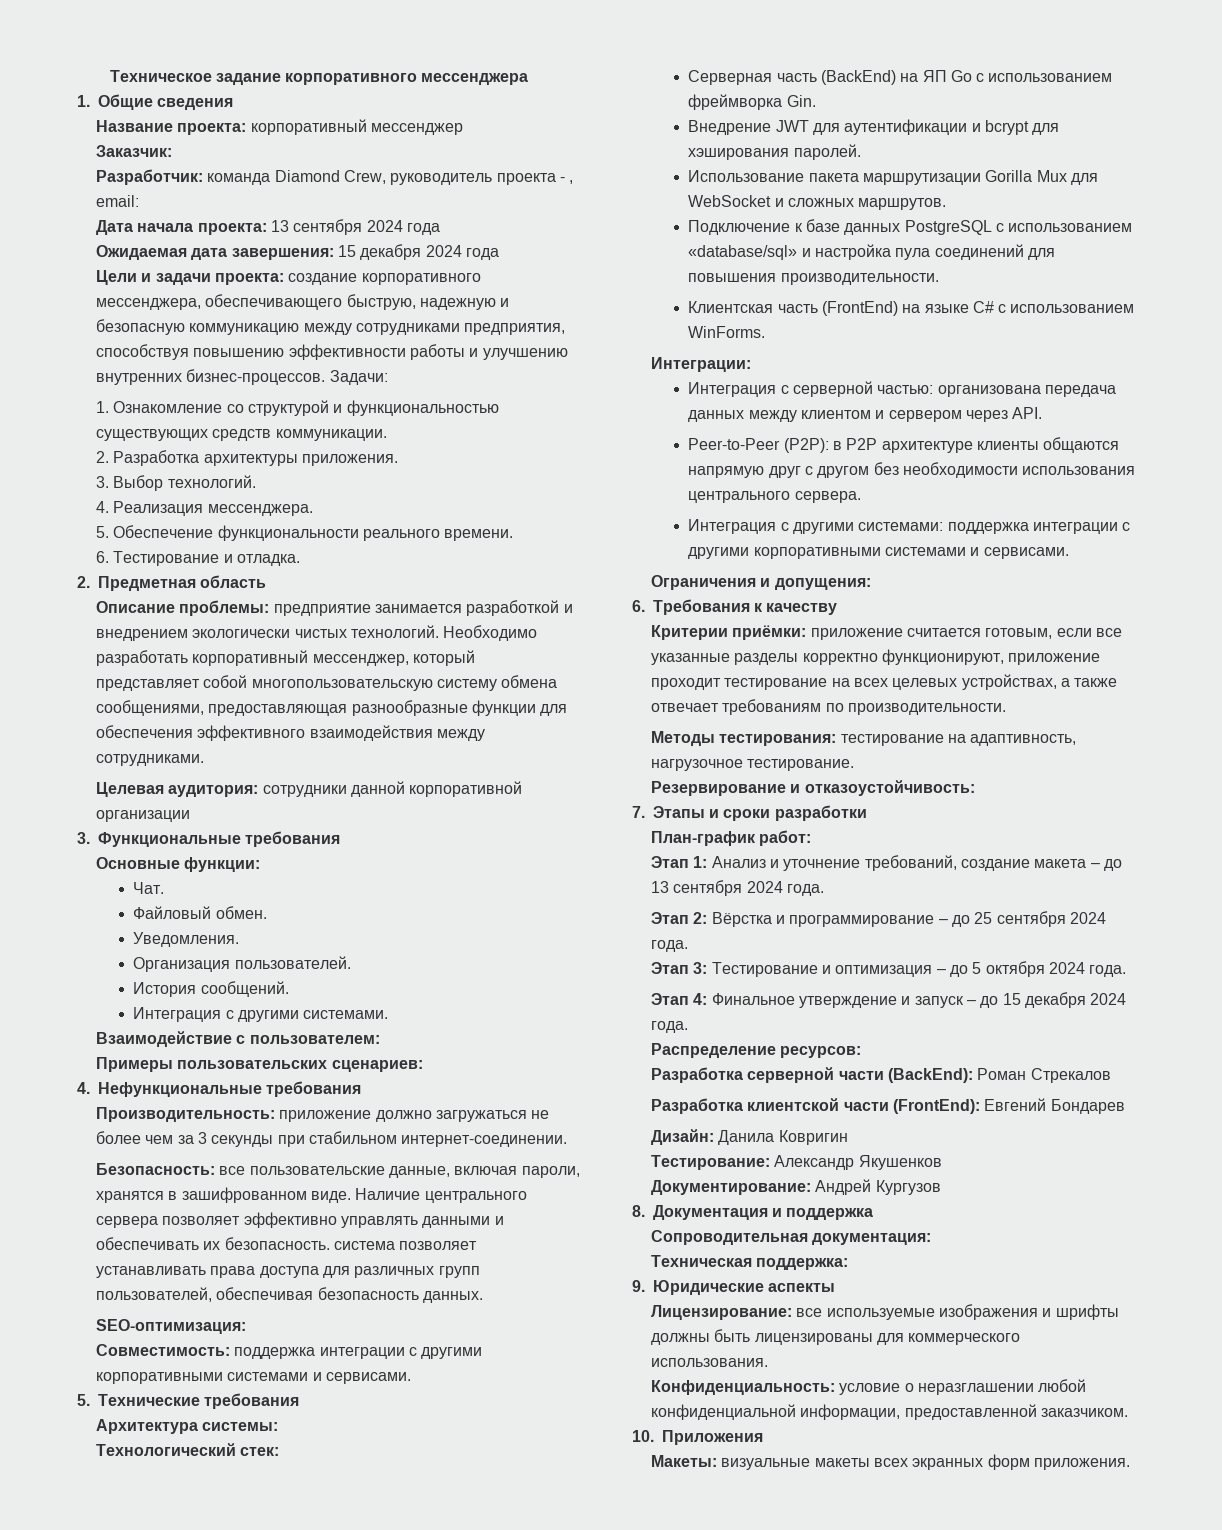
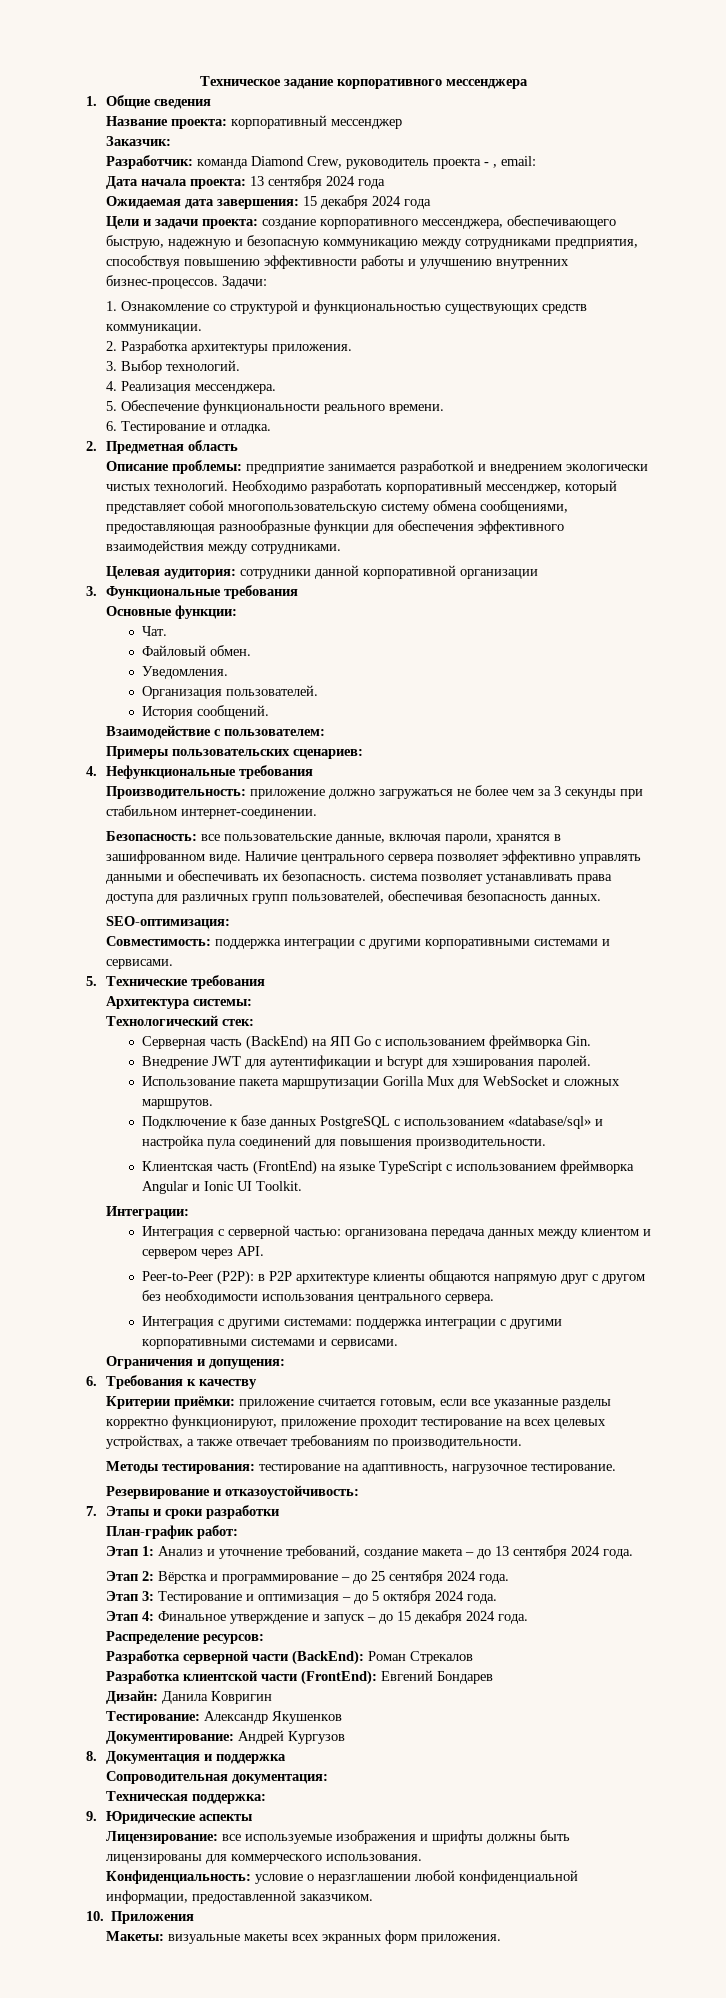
- Интеграция с другими системами.
- Клиентская часть (FrontEnd) на языке C# c использованием WinForms.
+ Клиентская часть (FrontEnd) на языке TypeScript c использованием фреймворка Angular и Ionic UI Toolkit.

